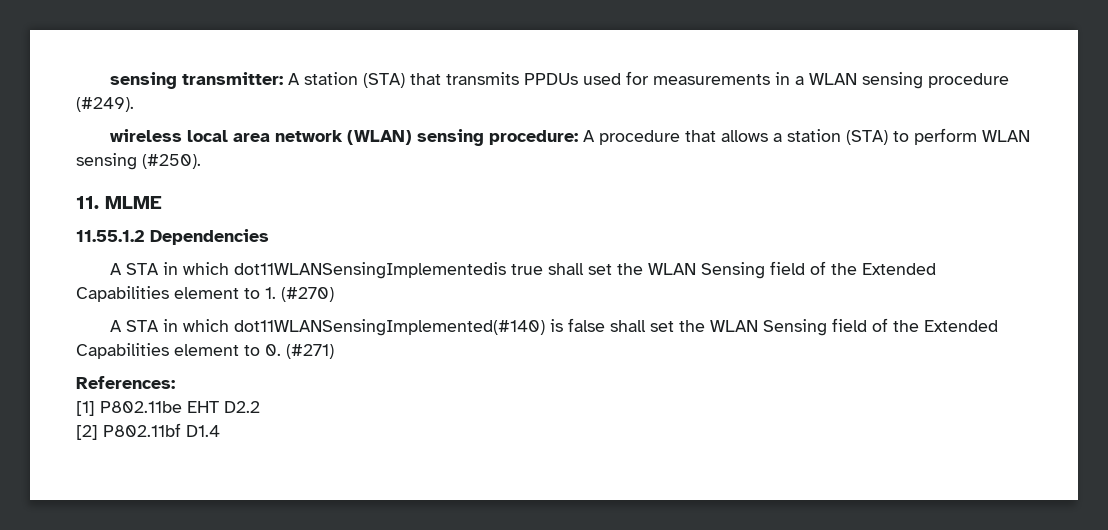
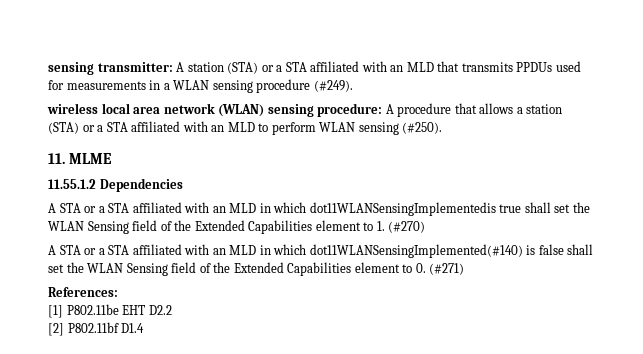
- sensing transmitter: A station (STA) that transmits PPDUs used for measurements in a WLAN sensing procedure (#249).
+ sensing transmitter: A station (STA) or a STA affiliated with an MLD that transmits PPDUs used for measurements in a WLAN sensing procedure (#249).
- wireless local area network (WLAN) sensing procedure: A procedure that allows a station (STA) to perform WLAN sensing (#250).
+ wireless local area network (WLAN) sensing procedure: A procedure that allows a station (STA) or a STA affiliated with an MLD to perform WLAN sensing (#250).
- A STA in which dot11WLANSensingImplementedis true shall set the WLAN Sensing field of the Extended Capabilities element to 1. (#270)
+ A STA or a STA affiliated with an MLD in which dot11WLANSensingImplementedis true shall set the WLAN Sensing field of the Extended Capabilities element to 1. (#270)
- A STA in which dot11WLANSensingImplemented(#140) is false shall set the WLAN Sensing field of the Extended Capabilities element to 0. (#271)
+ A STA or a STA affiliated with an MLD in which dot11WLANSensingImplemented(#140) is false shall set the WLAN Sensing field of the Extended Capabilities element to 0. (#271)

